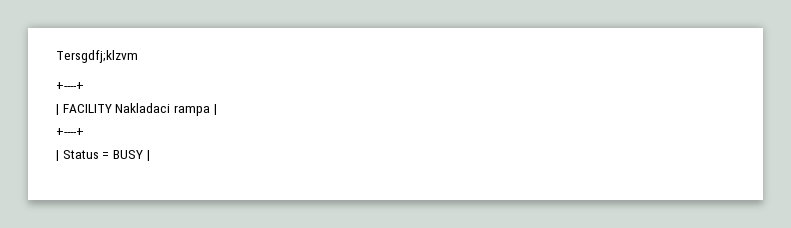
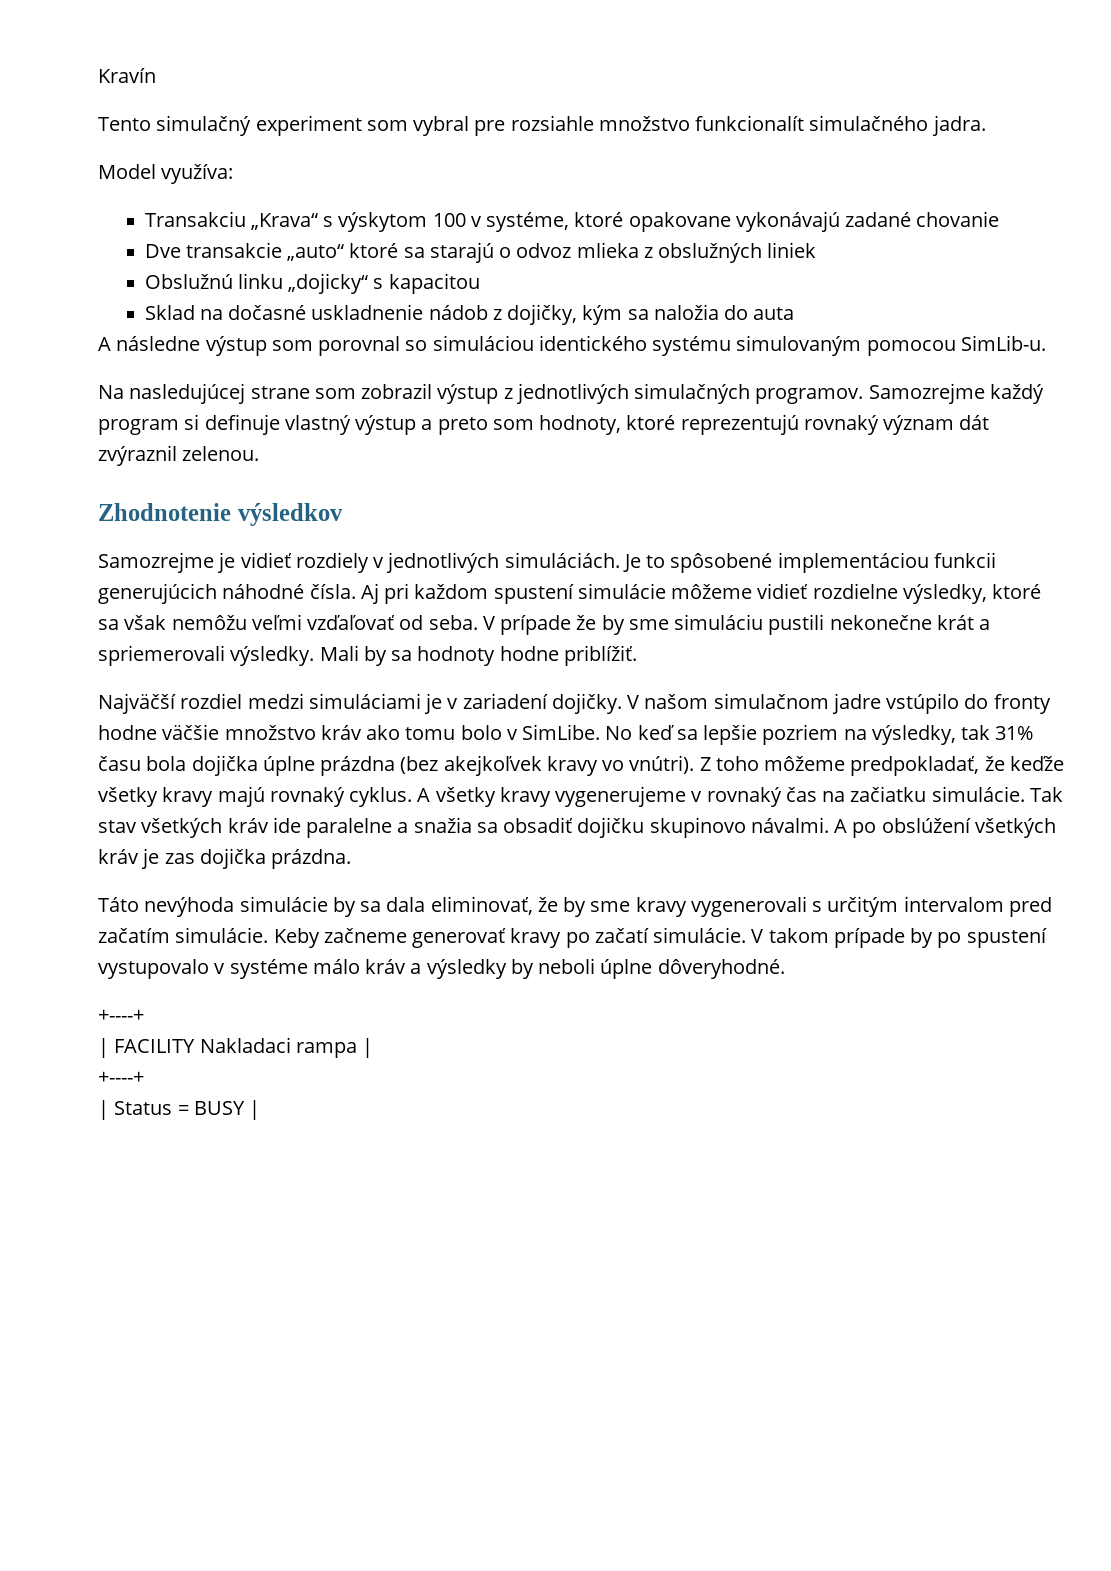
- Tersgdfj;klzvm
+ Kravín
+ Tento simulačný experiment som vybral pre rozsiahle množstvo funkcionalít simulačného jadra.
+ Model využíva:
+ Transakciu „Krava“ s výskytom 100 v systéme, ktoré opakovane vykonávajú zadané chovanie
+ Dve transakcie „auto“ ktoré sa starajú o odvoz mlieka z obslužných liniek
+ Obslužnú linku „dojicky“ s kapacitou
+ Sklad na dočasné uskladnenie nádob z dojičky, kým sa naložia do auta
+ A následne výstup som porovnal so simuláciou identického systému simulovaným pomocou SimLib-u.
+ Na nasledujúcej strane som zobrazil výstup z jednotlivých simulačných programov. Samozrejme každý program si definuje vlastný výstup a preto som hodnoty, ktoré reprezentujú rovnaký význam dát zvýraznil zelenou.
+ Zhodnotenie výsledkov
+ Samozrejme je vidieť rozdiely v jednotlivých simuláciách. Je to spôsobené implementáciou funkcii generujúcich náhodné čísla. Aj pri každom spustení simulácie môžeme vidieť rozdielne výsledky, ktoré sa však nemôžu veľmi vzďaľovať od seba. V prípade že by sme simuláciu pustili nekonečne krát a spriemerovali výsledky. Mali by sa hodnoty hodne priblížiť.
+ Najväčší rozdiel medzi simuláciami je v zariadení dojičky. V našom simulačnom jadre vstúpilo do fronty hodne väčšie množstvo kráv ako tomu bolo v SimLibe. No keď sa lepšie pozriem na výsledky, tak 31% času bola dojička úplne prázdna (bez akejkoľvek kravy vo vnútri). Z toho môžeme predpokladať, že keďže všetky kravy majú rovnaký cyklus. A všetky kravy vygenerujeme v rovnaký čas na začiatku simulácie. Tak stav všetkých kráv ide paralelne a snažia sa obsadiť dojičku skupinovo návalmi. A po obslúžení všetkých kráv je zas dojička prázdna.
+ Táto nevýhoda simulácie by sa dala eliminovať, že by sme kravy vygenerovali s určitým intervalom pred začatím simulácie. Keby začneme generovať kravy po začatí simulácie. V takom prípade by po spustení vystupovalo v systéme málo kráv a výsledky by neboli úplne dôveryhodné.

